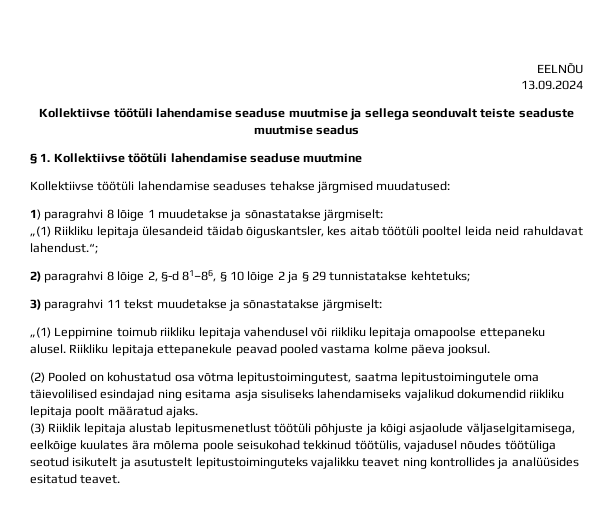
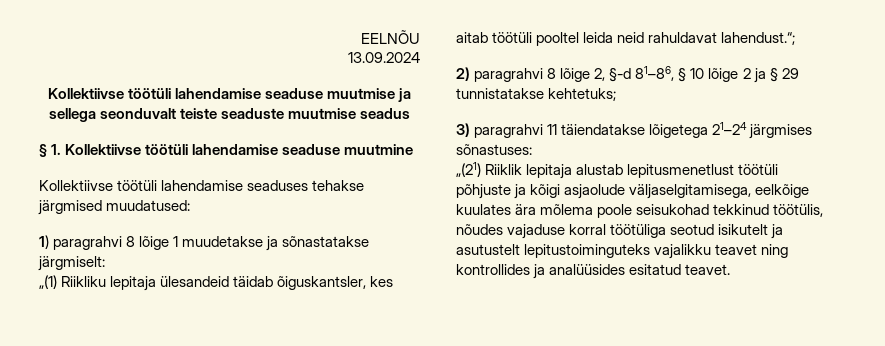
- 3) paragrahvi 11 tekst muudetakse ja sõnastatakse järgmiselt:
- „(1) Leppimine toimub riikliku lepitaja vahendusel või riikliku lepitaja omapoolse ettepaneku alusel. Riikliku lepitaja ettepanekule peavad pooled vastama kolme päeva jooksul.
- (2) Pooled on kohustatud osa võtma lepitustoimingutest, saatma lepitustoimingutele oma täievolilised esindajad ning esitama asja sisuliseks lahendamiseks vajalikud dokumendid riikliku lepitaja poolt määratud ajaks.
- (3) Riiklik lepitaja alustab lepitusmenetlust töötüli põhjuste ja kõigi asjaolude väljaselgitamisega, eelkõige kuulates ära mõlema poole seisukohad tekkinud töötülis, vajadusel nõudes töötüliga seotud isikutelt ja asutustelt lepitustoiminguteks vajalikku teavet ning kontrollides ja analüüsides esitatud teavet.
+ 3) paragrahvi 11 täiendatakse lõigetega 21–24 järgmises sõnastuses:
+ „(21) Riiklik lepitaja alustab lepitusmenetlust töötüli põhjuste ja kõigi asjaolude väljaselgitamisega, eelkõige kuulates ära mõlema poole seisukohad tekkinud töötülis, nõudes vajaduse korral töötüliga seotud isikutelt ja asutustelt lepitustoiminguteks vajalikku teavet ning kontrollides ja analüüsides esitatud teavet.

